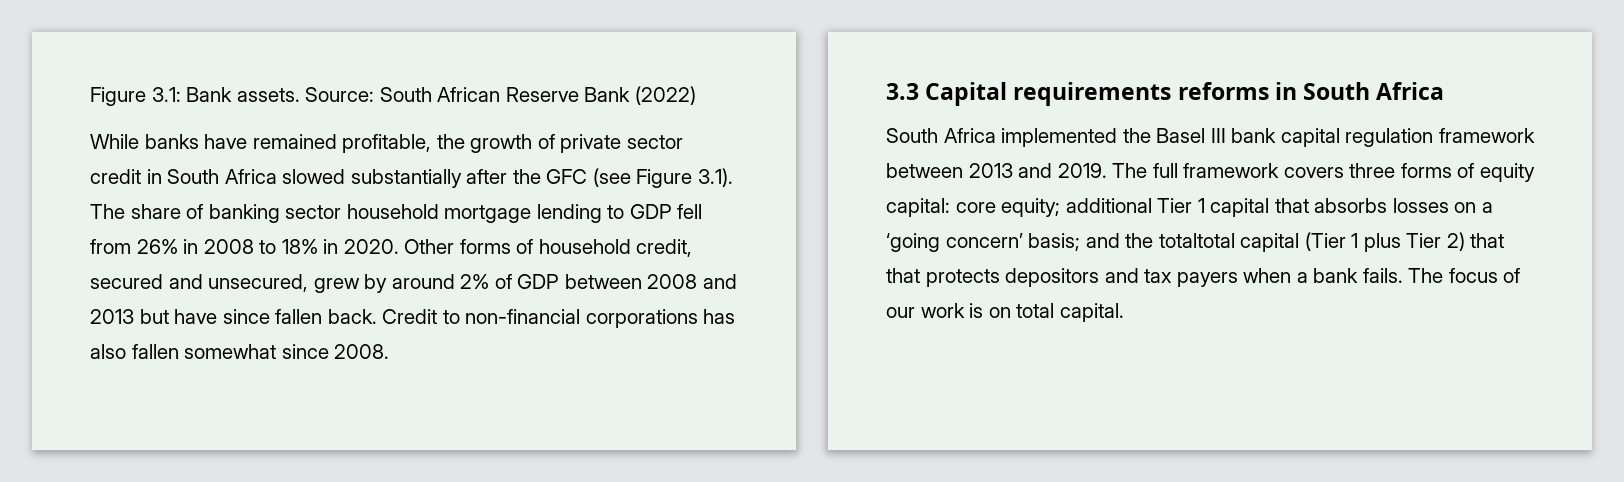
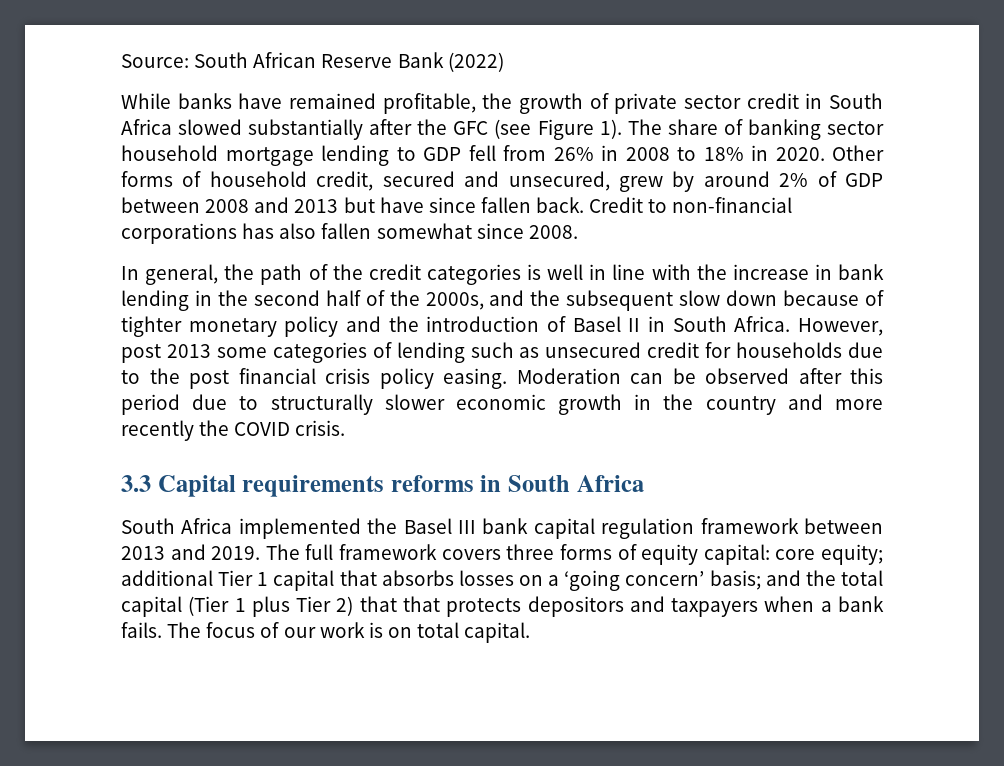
- Figure 3.1: Bank assets.
- While banks have remained profitable, the growth of private sector credit in South Africa slowed substantially after the GFC (see Figure 3.1). The share of banking sector household mortgage lending to GDP fell from 26% in 2008 to 18% in 2020.
+ While banks have remained profitable, the growth of private sector credit in South Africa slowed substantially after the GFC (see Figure 1). The share of banking sector household mortgage lending to GDP fell from 26% in 2008 to 18% in 2020.
+ In general, the path of the credit categories is well in line with the increase in bank lending in the second half of the 2000s, and the subsequent slow down because of tighter monetary policy and the introduction of Basel II in South Africa. However, post 2013 some categories of lending such as unsecured credit for households due to the post financial crisis policy easing. Moderation can be observed after this period due to structurally slower economic growth in the country and more recently the COVID crisis.
- The full framework covers three forms of equity capital: core equity; additional Tier 1 capital that absorbs losses on a ‘going concern’ basis; and the totaltotal capital (Tier 1 plus Tier 2) that that protects depositors and tax payers when a bank fails.
+ The full framework covers three forms of equity capital: core equity; additional Tier 1 capital that absorbs losses on a ‘going concern’ basis; and the total capital (Tier 1 plus Tier 2) that that protects depositors and taxpayers when a bank fails.

